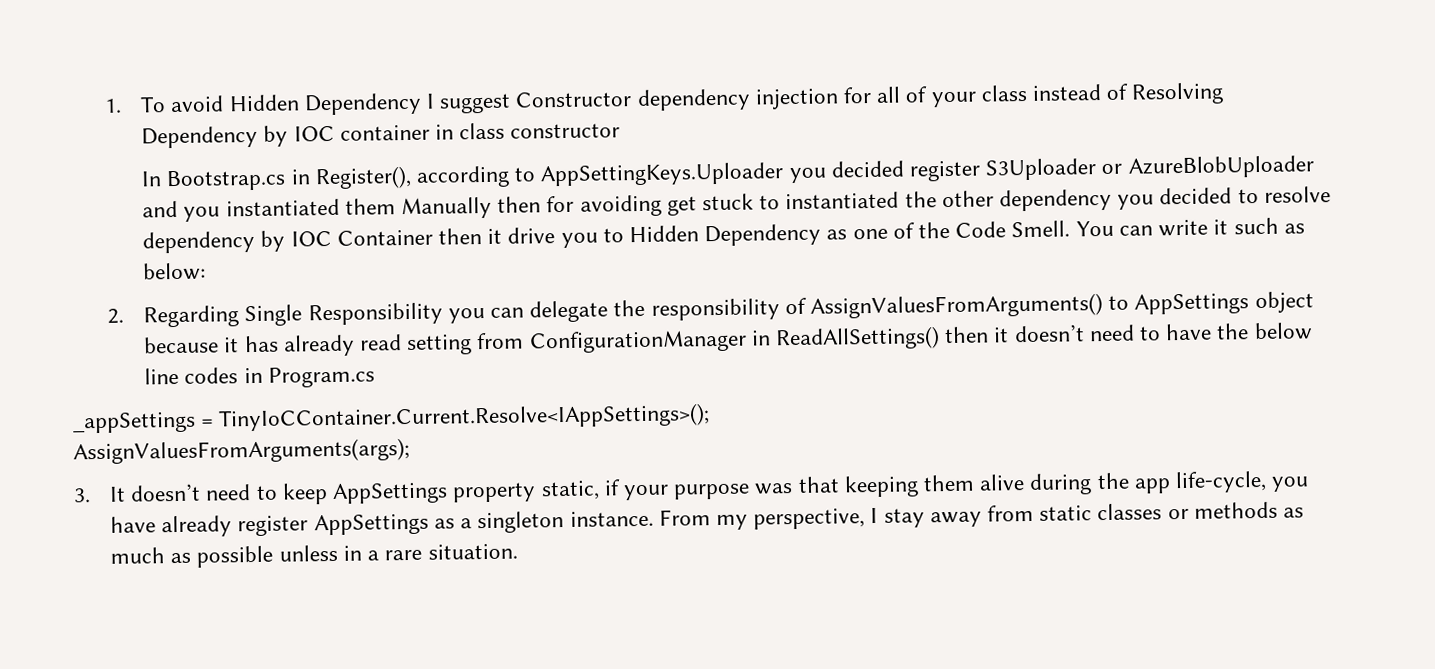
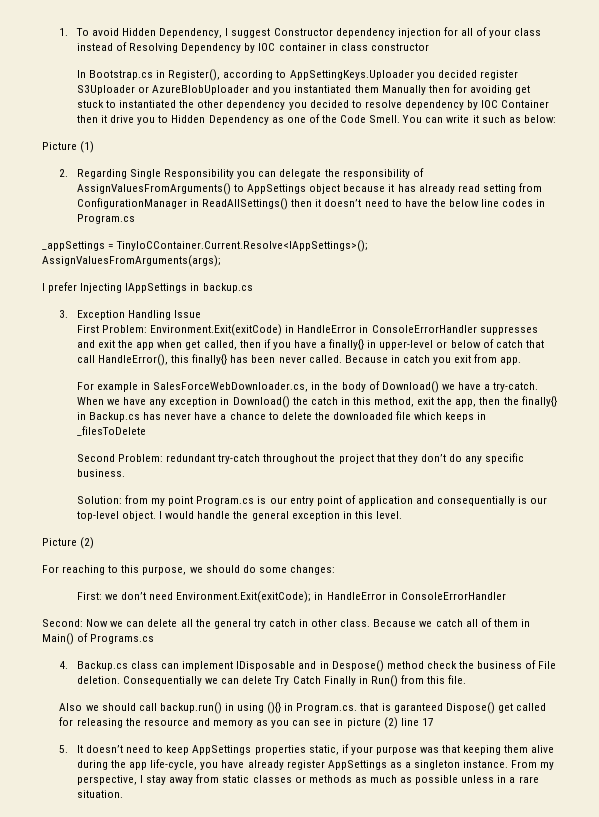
- 1. To avoid Hidden Dependency I suggest Constructor dependency injection for all of your class instead of Resolving Dependency by IOC container in class constructor
+ 1. To avoid Hidden Dependency, I suggest Constructor dependency injection for all of your class instead of Resolving Dependency by IOC container in class constructor
+ Picture (1)
- 3. It doesn’t need to keep AppSettings property static, if your purpose was that keeping them alive during the app life-cycle, you have already register AppSettings as a singleton instance.
+ I prefer Injecting IAppSettings in backup.cs
+ 3. Exception Handling Issue
+ First Problem: Environment.Exit(exitCode) in HandleError in ConsoleErrorHandler suppresses and exit the app when get called, then if you have a finally{} in upper-level or below of catch that call HandleError(), this finally{} has been never called. Because in catch you exit from app.
+ For example in SalesForceWebDownloader.cs, in the body of Download() we have a try-catch. When we have any exception in Download() the catch in this method, exit the app, then the finally{} in Backup.cs has never have a chance to delete the downloaded file which keeps in _filesToDelete
+ Second Problem: redundant try-catch throughout the project that they don’t do any specific business.
+ Solution: from my point Program.cs is our entry point of application and consequentially is our top-level object. I would handle the general exception in this level.
+ Picture (2)
+ For reaching to this purpose, we should do some changes:
+ First: we don’t need Environment.Exit(exitCode); in HandleError in ConsoleErrorHandler
+ Second: Now we can delete all the general try catch in other class. Because we catch all of them in Main() of Programs.cs
+ 4. Backup.cs class can implement IDisposable and in Despose() method check the business of File deletion. Consequentially we can delete Try Catch Finally in Run() from this file.
+ Also we should call backup.run() in using (){} in Program.cs. that is garanteed Dispose() get called for releasing the resource and memory as you can see in picture (2) line 17
+ 5. It doesn’t need to keep AppSettings properties static, if your purpose was that keeping them alive during the app life-cycle, you have already register AppSettings as a singleton instance.

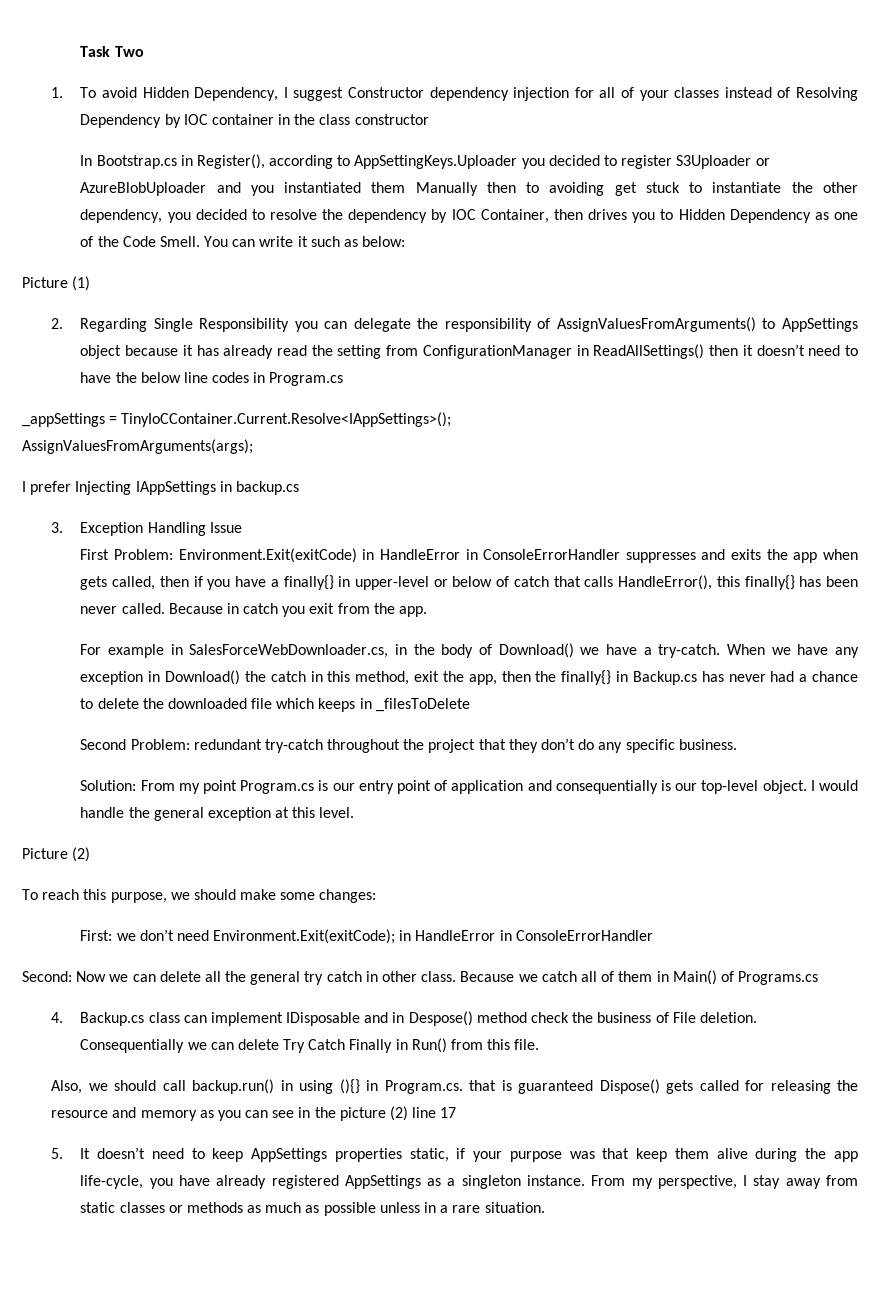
+ Task Two
- 1. To avoid Hidden Dependency, I suggest Constructor dependency injection for all of your class instead of Resolving Dependency by IOC container in class constructor
+ 1. To avoid Hidden Dependency, I suggest Constructor dependency injection for all of your classes instead of Resolving Dependency by IOC container in the class constructor
- In Bootstrap.cs in Register(), according to AppSettingKeys.Uploader you decided register S3Uploader or AzureBlobUploader and you instantiated them Manually then for avoiding get stuck to instantiated the other dependency you decided to resolve dependency by IOC Container then it drive you to Hidden Dependency as one of the Code Smell.
+ In Bootstrap.cs in Register(), according to AppSettingKeys.Uploader you decided to register S3Uploader or AzureBlobUploader and you instantiated them Manually then to avoiding get stuck to instantiate the other dependency, you decided to resolve the dependency by IOC Container, then drives you to Hidden Dependency as one of the Code Smell.
- 2. Regarding Single Responsibility you can delegate the responsibility of AssignValuesFromArguments() to AppSettings object because it has already read setting from ConfigurationManager in ReadAllSettings() then it doesn’t need to have the below line codes in Program.cs
+ 2. Regarding Single Responsibility you can delegate the responsibility of AssignValuesFromArguments() to AppSettings object because it has already read the setting from ConfigurationManager in ReadAllSettings() then it doesn’t need to have the below line codes in Program.cs
- First Problem: Environment.Exit(exitCode) in HandleError in ConsoleErrorHandler suppresses and exit the app when get called, then if you have a finally{} in upper-level or below of catch that call HandleError(), this finally{} has been never called.
+ First Problem: Environment.Exit(exitCode) in HandleError in ConsoleErrorHandler suppresses and exits the app when gets called, then if you have a finally{} in upper-level or below of catch that calls HandleError(), this finally{} has been never called.
- Because in catch you exit from app.
+ Because in catch you exit from the app.
- When we have any exception in Download() the catch in this method, exit the app, then the finally{} in Backup.cs has never have a chance to delete the downloaded file which keeps in _filesToDelete
+ When we have any exception in Download() the catch in this method, exit the app, then the finally{} in Backup.cs has never had a chance to delete the downloaded file which keeps in _filesToDelete
- Solution: from my point Program.cs is our entry point of application and consequentially is our top-level object.
+ Solution: From my point Program.cs is our entry point of application and consequentially is our top-level object.
- I would handle the general exception in this level.
+ I would handle the general exception at this level.
- For reaching to this purpose, we should do some changes:
+ To reach this purpose, we should make some changes:
- Also we should call backup.run() in using (){} in Program.cs. that is garanteed Dispose() get called for releasing the resource and memory as you can see in picture (2) line 17
+ Also, we should call backup.run() in using (){} in Program.cs. that is guaranteed Dispose() gets called for releasing the resource and memory as you can see in the picture (2) line 17
- 5. It doesn’t need to keep AppSettings properties static, if your purpose was that keeping them alive during the app life-cycle, you have already register AppSettings as a singleton instance.
+ 5. It doesn’t need to keep AppSettings properties static, if your purpose was that keep them alive during the app life-cycle, you have already registered AppSettings as a singleton instance.

